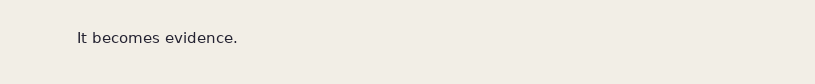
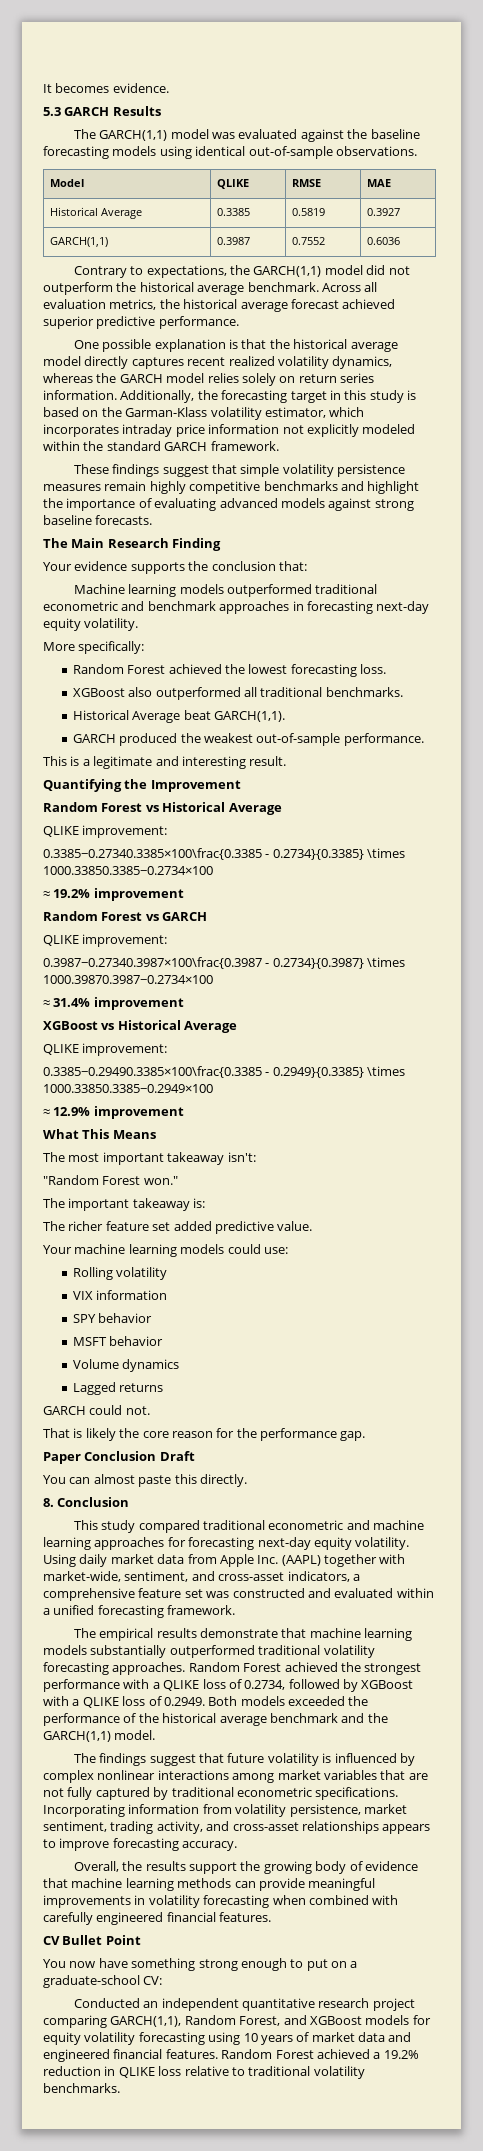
+ 5.3 GARCH Results
+ The GARCH(1,1) model was evaluated against the baseline forecasting models using identical out-of-sample observations.
+ Model | QLIKE | RMSE | MAE
+ Historical Average | 0.3385 | 0.5819 | 0.3927
+ GARCH(1,1) | 0.3987 | 0.7552 | 0.6036
+ Contrary to expectations, the GARCH(1,1) model did not outperform the historical average benchmark. Across all evaluation metrics, the historical average forecast achieved superior predictive performance.
+ One possible explanation is that the historical average model directly captures recent realized volatility dynamics, whereas the GARCH model relies solely on return series information. Additionally, the forecasting target in this study is based on the Garman-Klass volatility estimator, which incorporates intraday price information not explicitly modeled within the standard GARCH framework.
+ These findings suggest that simple volatility persistence measures remain highly competitive benchmarks and highlight the importance of evaluating advanced models against strong baseline forecasts.
+ The Main Research Finding
+ Your evidence supports the conclusion that:
+ Machine learning models outperformed traditional econometric and benchmark approaches in forecasting next-day equity volatility.
+ More specifically:
+ Random Forest achieved the lowest forecasting loss.
+ XGBoost also outperformed all traditional benchmarks.
+ Historical Average beat GARCH(1,1).
+ GARCH produced the weakest out-of-sample performance.
+ This is a legitimate and interesting result.
+ Quantifying the Improvement
+ Random Forest vs Historical Average
+ QLIKE improvement:
+ 0.3385−0.27340.3385×100\frac{0.3385 - 0.2734}{0.3385} \times 1000.33850.3385−0.2734×100
+ ≈ 19.2% improvement
+ Random Forest vs GARCH
+ QLIKE improvement:
+ 0.3987−0.27340.3987×100\frac{0.3987 - 0.2734}{0.3987} \times 1000.39870.3987−0.2734×100
+ ≈ 31.4% improvement
+ XGBoost vs Historical Average
+ QLIKE improvement:
+ 0.3385−0.29490.3385×100\frac{0.3385 - 0.2949}{0.3385} \times 1000.33850.3385−0.2949×100
+ ≈ 12.9% improvement
+ What This Means
+ The most important takeaway isn't:
+ "Random Forest won."
+ The important takeaway is:
+ The richer feature set added predictive value.
+ Your machine learning models could use:
+ Rolling volatility
+ VIX information
+ SPY behavior
+ MSFT behavior
+ Volume dynamics
+ Lagged returns
+ GARCH could not.
+ That is likely the core reason for the performance gap.
+ Paper Conclusion Draft
+ You can almost paste this directly.
+ 8. Conclusion
+ This study compared traditional econometric and machine learning approaches for forecasting next-day equity volatility. Using daily market data from Apple Inc. (AAPL) together with market-wide, sentiment, and cross-asset indicators, a comprehensive feature set was constructed and evaluated within a unified forecasting framework.
+ The empirical results demonstrate that machine learning models substantially outperformed traditional volatility forecasting approaches. Random Forest achieved the strongest performance with a QLIKE loss of 0.2734, followed by XGBoost with a QLIKE loss of 0.2949. Both models exceeded the performance of the historical average benchmark and the GARCH(1,1) model.
+ The findings suggest that future volatility is influenced by complex nonlinear interactions among market variables that are not fully captured by traditional econometric specifications. Incorporating information from volatility persistence, market sentiment, trading activity, and cross-asset relationships appears to improve forecasting accuracy.
+ Overall, the results support the growing body of evidence that machine learning methods can provide meaningful improvements in volatility forecasting when combined with carefully engineered financial features.
+ CV Bullet Point
+ You now have something strong enough to put on a graduate-school CV:
+ Conducted an independent quantitative research project comparing GARCH(1,1), Random Forest, and XGBoost models for equity volatility forecasting using 10 years of market data and engineered financial features. Random Forest achieved a 19.2% reduction in QLIKE loss relative to traditional volatility benchmarks.

